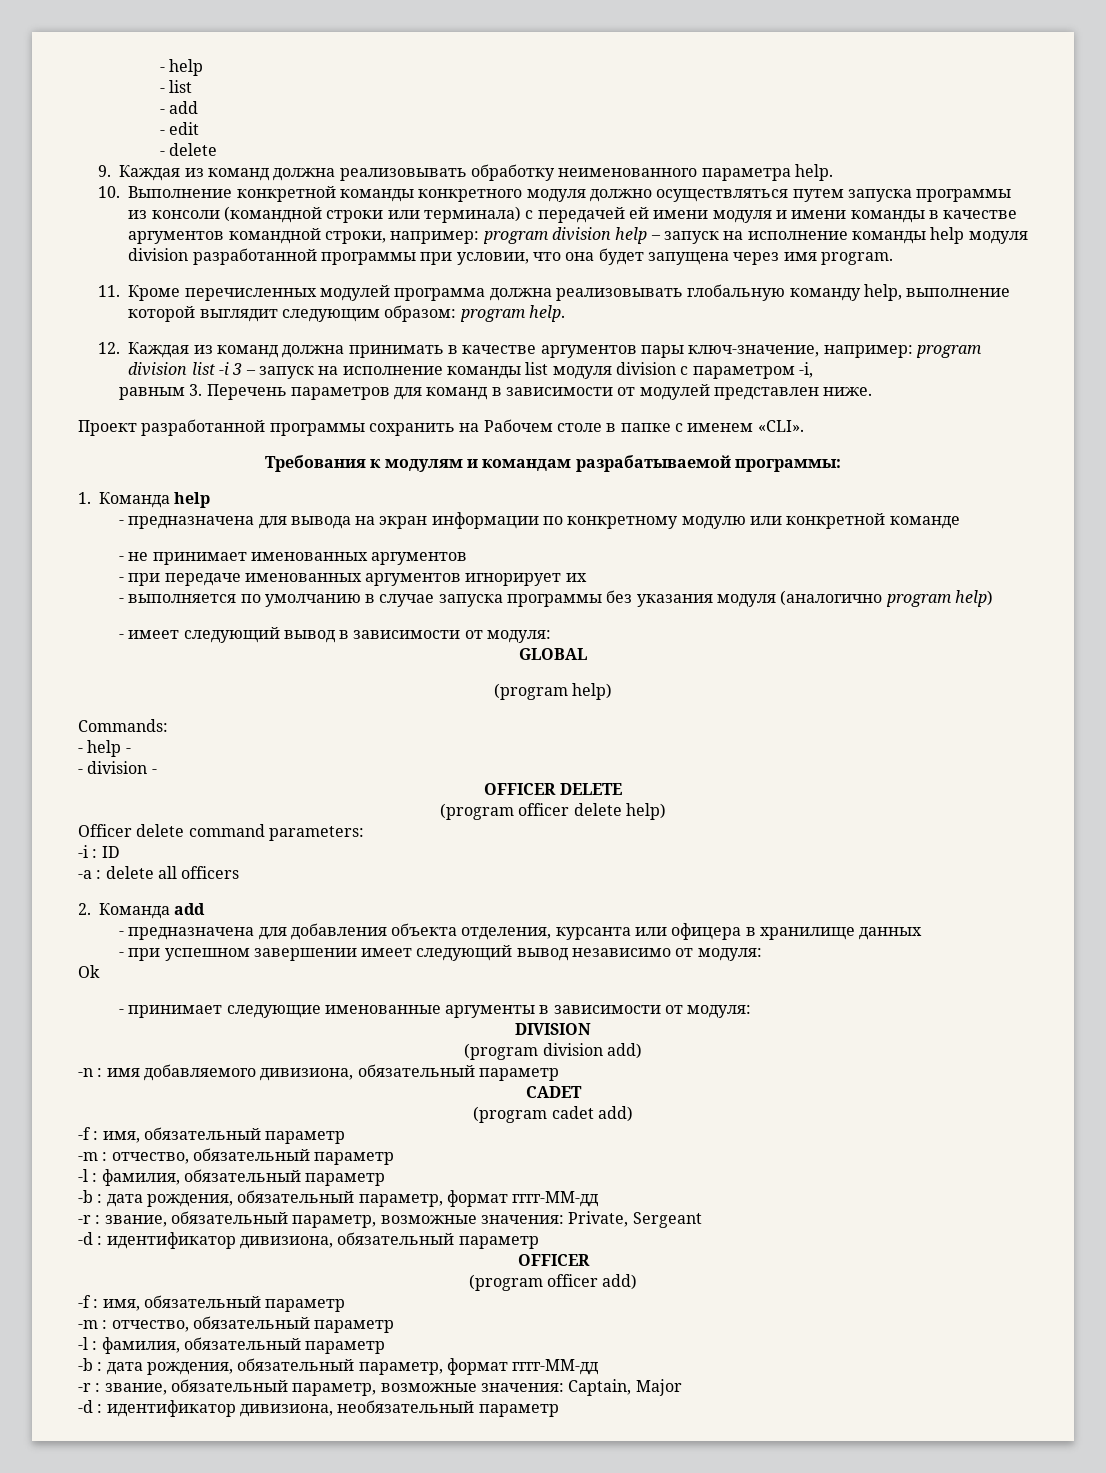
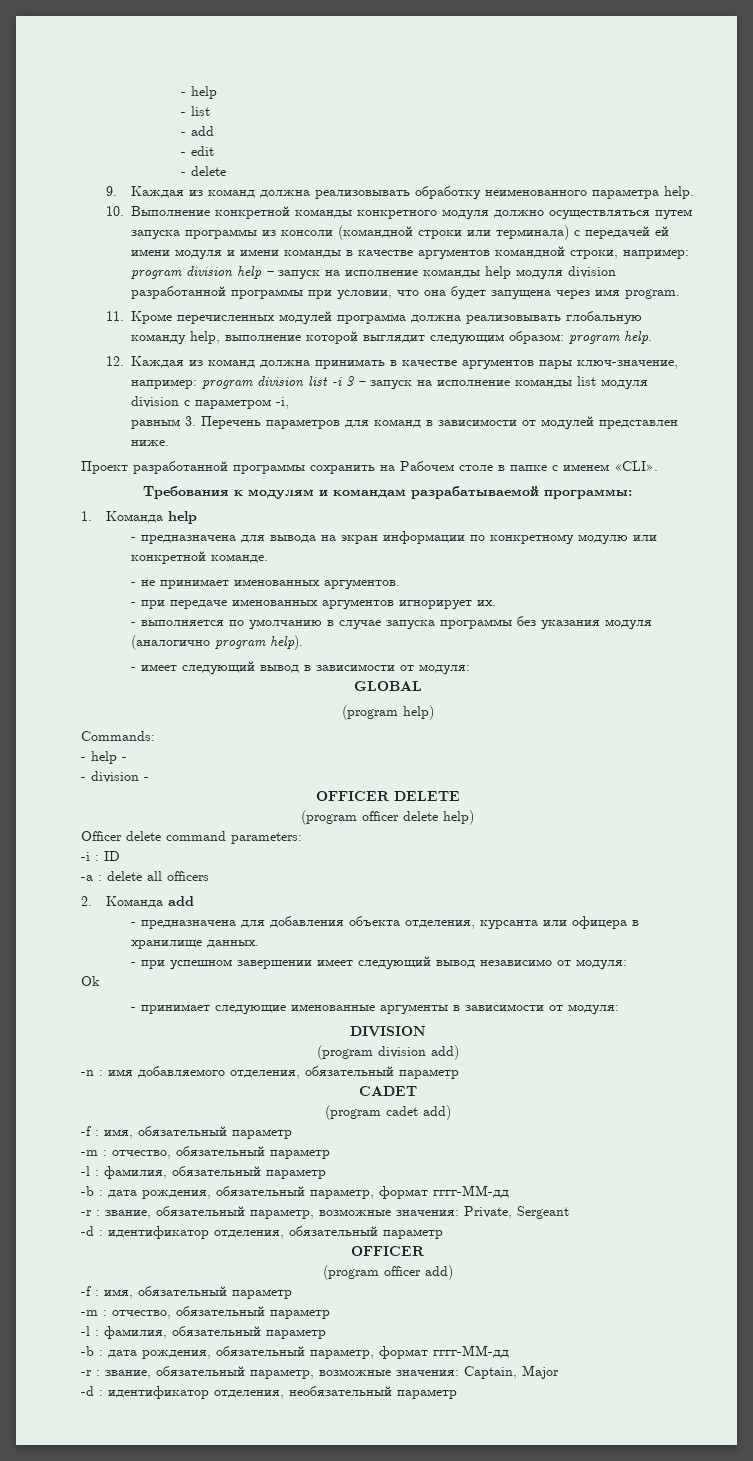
- - предназначена для вывода на экран информации по конкретному модулю или конкретной команде
+ - предназначена для вывода на экран информации по конкретному модулю или конкретной команде.
- - не принимает именованных аргументов
+ - не принимает именованных аргументов.
- - при передаче именованных аргументов игнорирует их
+ - при передаче именованных аргументов игнорирует их.
- - выполняется по умолчанию в случае запуска программы без указания модуля (аналогично program help)
+ - выполняется по умолчанию в случае запуска программы без указания модуля (аналогично program help).
- - предназначена для добавления объекта отделения, курсанта или офицера в хранилище данных
+ - предназначена для добавления объекта отделения, курсанта или офицера в хранилище данных.
- -n : имя добавляемого дивизиона, обязательный параметр
+ -n : имя добавляемого отделения, обязательный параметр
- -d : идентификатор дивизиона, обязательный параметр
+ -d : идентификатор отделения, обязательный параметр
- -d : идентификатор дивизиона, необязательный параметр
+ -d : идентификатор отделения, необязательный параметр

